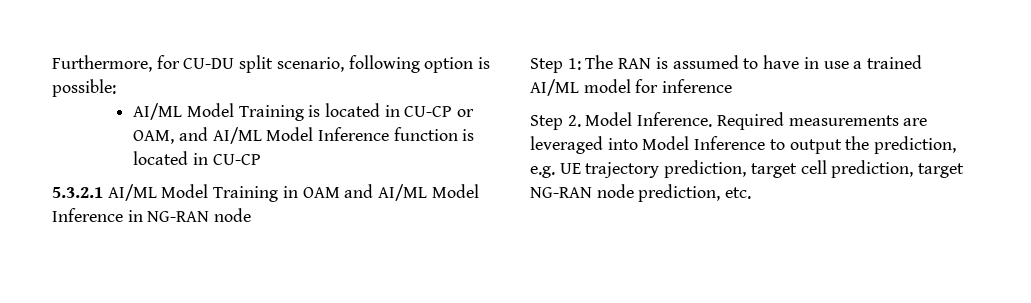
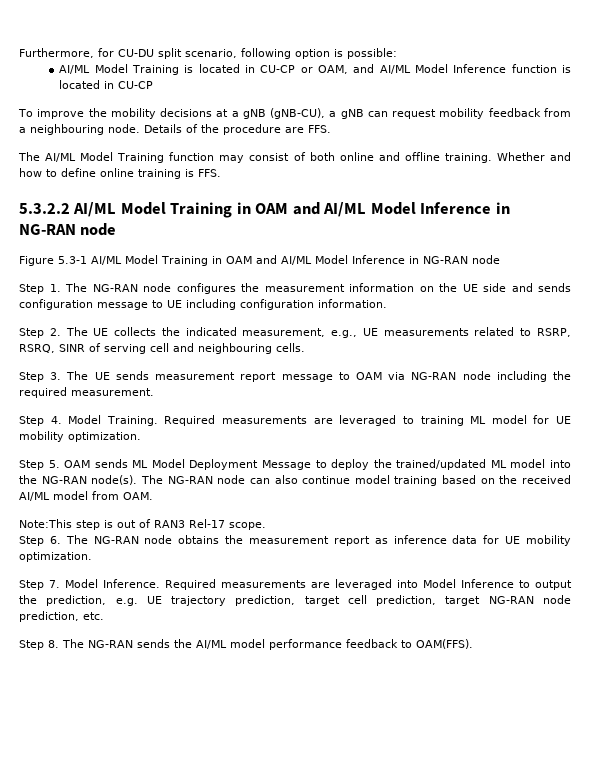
- 5.3.2.1 AI/ML Model Training in OAM and AI/ML Model Inference in NG-RAN node
+ To improve the mobility decisions at a gNB (gNB-CU), a gNB can request mobility feedback from a neighbouring node. Details of the procedure are FFS.
+ The AI/ML Model Training function may consist of both online and offline training. Whether and how to define online training is FFS.
+ 5.3.2.2 AI/ML Model Training in OAM and AI/ML Model Inference in NG-RAN node
+ Figure 5.3-1 AI/ML Model Training in OAM and AI/ML Model Inference in NG-RAN node
- Step 1: The RAN is assumed to have in use a trained AI/ML model for inference
- Step 2. Model Inference.
+ Step 1. The NG-RAN node configures the measurement information on the UE side and sends configuration message to UE including configuration information.
+ Step 2. The UE collects the indicated measurement, e.g., UE measurements related to RSRP, RSRQ, SINR of serving cell and neighbouring cells.
+ Step 3. The UE sends measurement report message to OAM via NG-RAN node including the required measurement.
+ Step 4. Model Training. Required measurements are leveraged to training ML model for UE mobility optimization.
+ Step 5. OAM sends ML Model Deployment Message to deploy the trained/updated ML model into the NG-RAN node(s). The NG-RAN node can also continue model training based on the received AI/ML model from OAM.
+ Note:This step is out of RAN3 Rel-17 scope.
+ Step 6. The NG-RAN node obtains the measurement report as inference data for UE mobility optimization.
+ Step 7. Model Inference.
+ Step 8. The NG-RAN sends the AI/ML model performance feedback to OAM(FFS).

